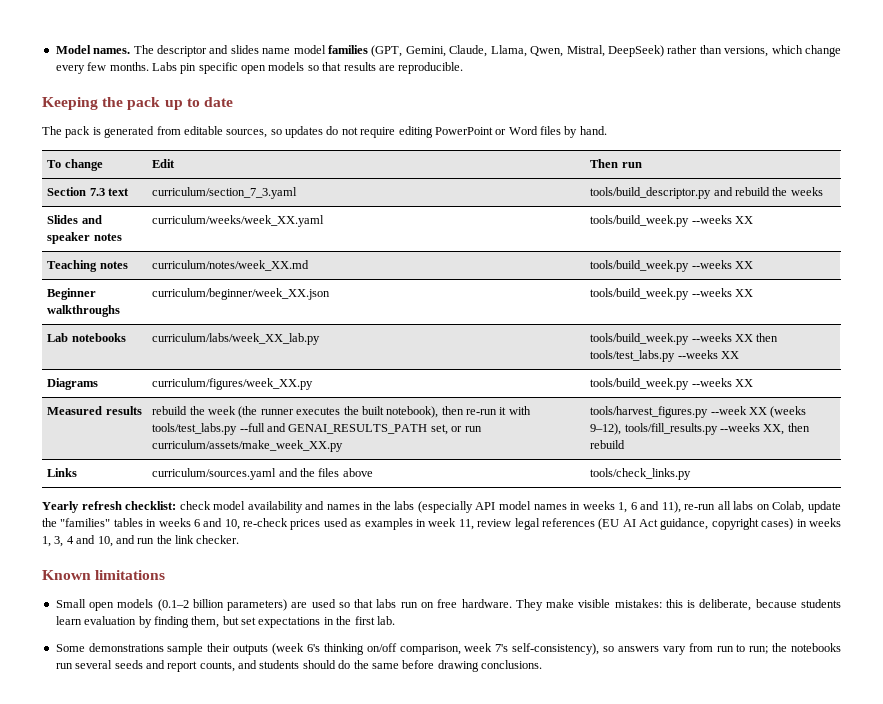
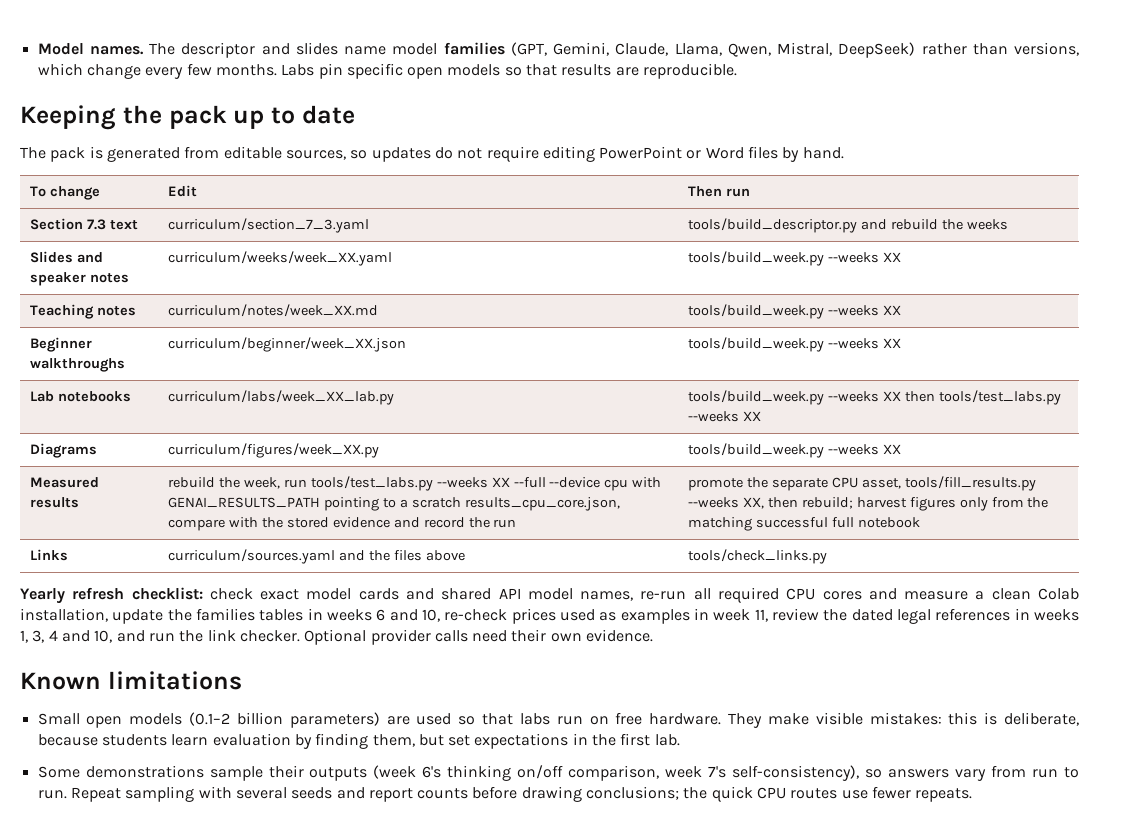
- rebuild the week (the runner executes the built notebook), then re-run it with tools/test_labs.py --full and GENAI_RESULTS_PATH set, or run curriculum/assets/make_week_XX.py | tools/harvest_figures.py --week XX (weeks 9–12), tools/fill_results.py --weeks XX, then rebuild
+ rebuild the week, run tools/test_labs.py --weeks XX --full --device cpu with GENAI_RESULTS_PATH pointing to a scratch results_cpu_core.json, compare with the stored evidence and record the run | promote the separate CPU asset, tools/fill_results.py --weeks XX, then rebuild; harvest figures only from the matching successful full notebook
- Yearly refresh checklist: check model availability and names in the labs (especially API model names in weeks 1, 6 and 11), re-run all labs on Colab, update the "families" tables in weeks 6 and 10, re-check prices used as examples in week 11, review legal references (EU AI Act guidance, copyright cases) in weeks 1, 3, 4 and 10, and run the link checker.
+ Yearly refresh checklist: check exact model cards and shared API model names, re-run all required CPU cores and measure a clean Colab installation, update the families tables in weeks 6 and 10, re-check prices used as examples in week 11, review the dated legal references in weeks 1, 3, 4 and 10, and run the link checker. Optional provider calls need their own evidence.
- Some demonstrations sample their outputs (week 6's thinking on/off comparison, week 7's self-consistency), so answers vary from run to run; the notebooks run several seeds and report counts, and students should do the same before drawing conclusions.
+ Some demonstrations sample their outputs (week 6's thinking on/off comparison, week 7's self-consistency), so answers vary from run to run. Repeat sampling with several seeds and report counts before drawing conclusions; the quick CPU routes use fewer repeats.

